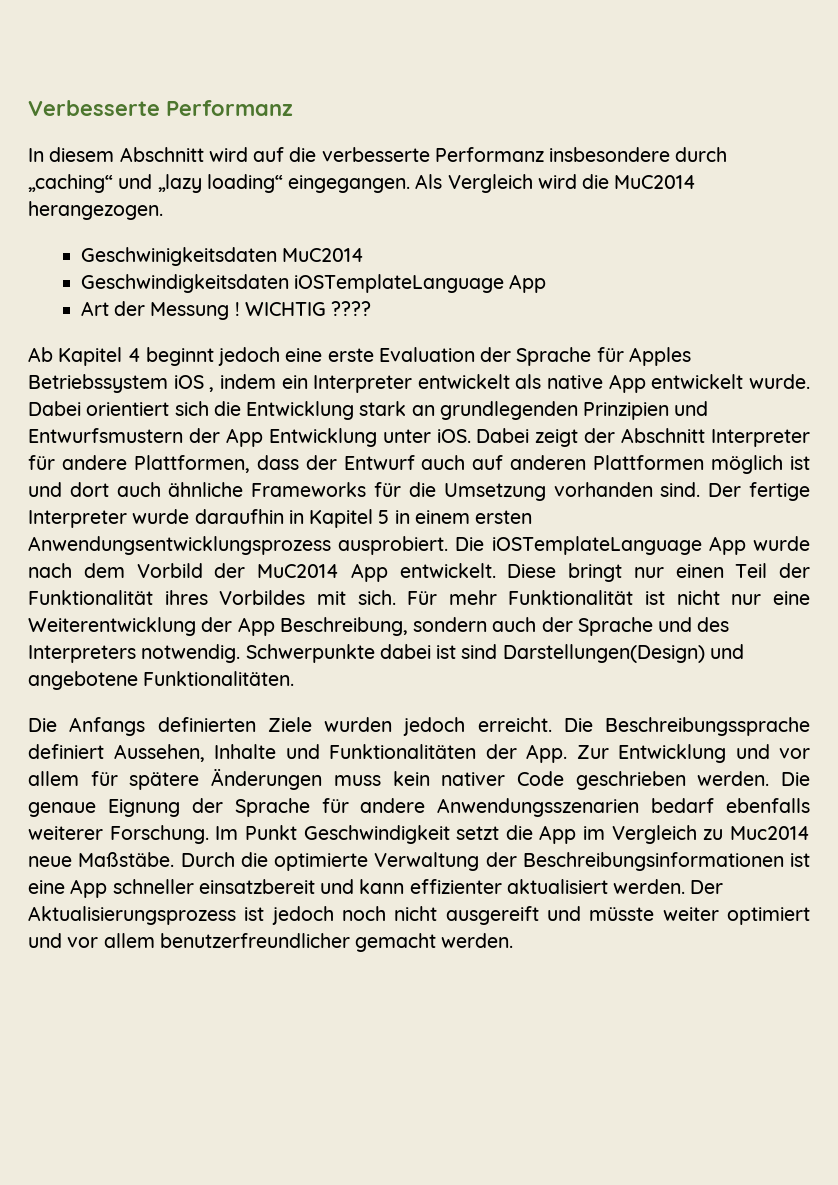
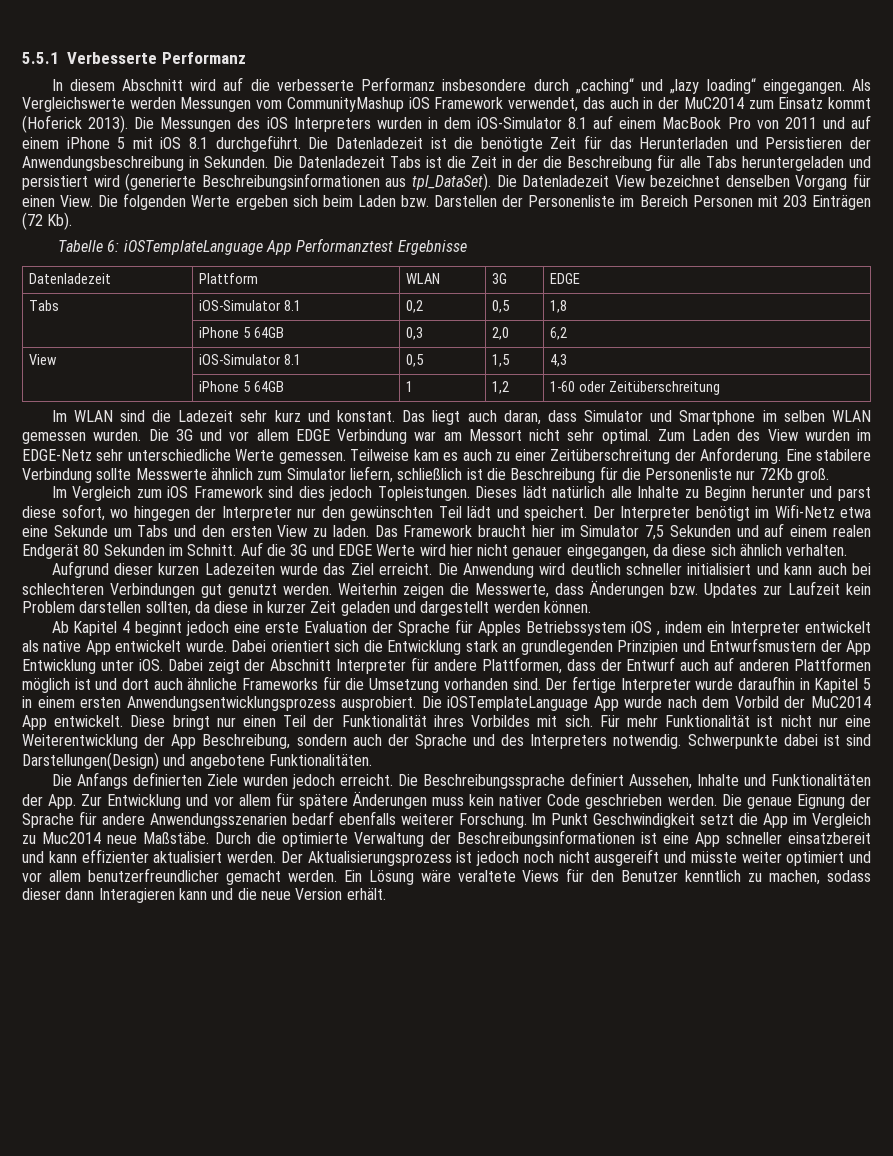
- Verbesserte Performanz
+ 5.5.1 Verbesserte Performanz
- Als Vergleich wird die MuC2014 herangezogen.
- Geschwinigkeitsdaten MuC2014
- Geschwindigkeitsdaten iOSTemplateLanguage App
- Art der Messung ! WICHTIG ????
+ Als Vergleichswerte werden Messungen vom CommunityMashup iOS Framework verwendet, das auch in der MuC2014 zum Einsatz kommt (Hoferick 2013). Die Messungen des iOS Interpreters wurden in dem iOS-Simulator 8.1 auf einem MacBook Pro von 2011 und auf einem iPhone 5 mit iOS 8.1 durchgeführt. Die Datenladezeit ist die benötigte Zeit für das Herunterladen und Persistieren der Anwendungsbeschreibung in Sekunden. Die Datenladezeit Tabs ist die Zeit in der die Beschreibung für alle Tabs heruntergeladen und persistiert wird (generierte Beschreibungsinformationen aus tpl_DataSet). Die Datenladezeit View bezeichnet denselben Vorgang für einen View. Die folgenden Werte ergeben sich beim Laden bzw. Darstellen der Personenliste im Bereich Personen mit 203 Einträgen (72 Kb).
+ Tabelle 6: iOSTemplateLanguage App Performanztest Ergebnisse
+ Datenladezeit | Plattform | WLAN | 3G | EDGE
+ Tabs | iOS-Simulator 8.1 | 0,2 | 0,5 | 1,8
+ | iPhone 5 64GB | 0,3 | 2,0 | 6,2
+ View | iOS-Simulator 8.1 | 0,5 | 1,5 | 4,3
+ | iPhone 5 64GB | 1 | 1,2 | 1-60 oder Zeitüberschreitung
+ Im WLAN sind die Ladezeit sehr kurz und konstant. Das liegt auch daran, dass Simulator und Smartphone im selben WLAN gemessen wurden. Die 3G und vor allem EDGE Verbindung war am Messort nicht sehr optimal. Zum Laden des View wurden im EDGE-Netz sehr unterschiedliche Werte gemessen. Teilweise kam es auch zu einer Zeitüberschreitung der Anforderung. Eine stabilere Verbindung sollte Messwerte ähnlich zum Simulator liefern, schließlich ist die Beschreibung für die Personenliste nur 72Kb groß.
+ Im Vergleich zum iOS Framework sind dies jedoch Topleistungen. Dieses lädt natürlich alle Inhalte zu Beginn herunter und parst diese sofort, wo hingegen der Interpreter nur den gewünschten Teil lädt und speichert. Der Interpreter benötigt im Wifi-Netz etwa eine Sekunde um Tabs und den ersten View zu laden. Das Framework braucht hier im Simulator 7,5 Sekunden und auf einem realen Endgerät 80 Sekunden im Schnitt. Auf die 3G und EDGE Werte wird hier nicht genauer eingegangen, da diese sich ähnlich verhalten.
+ Aufgrund dieser kurzen Ladezeiten wurde das Ziel erreicht. Die Anwendung wird deutlich schneller initialisiert und kann auch bei schlechteren Verbindungen gut genutzt werden. Weiterhin zeigen die Messwerte, dass Änderungen bzw. Updates zur Laufzeit kein Problem darstellen sollten, da diese in kurzer Zeit geladen und dargestellt werden können.
+ Ein Lösung wäre veraltete Views für den Benutzer kenntlich zu machen, sodass dieser dann Interagieren kann und die neue Version erhält.

